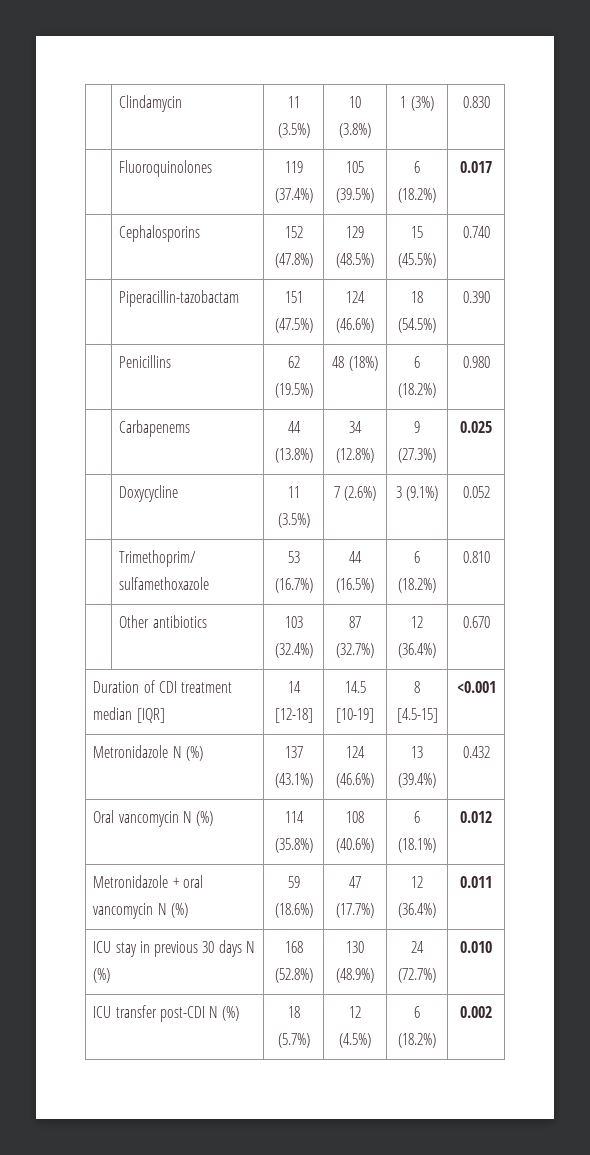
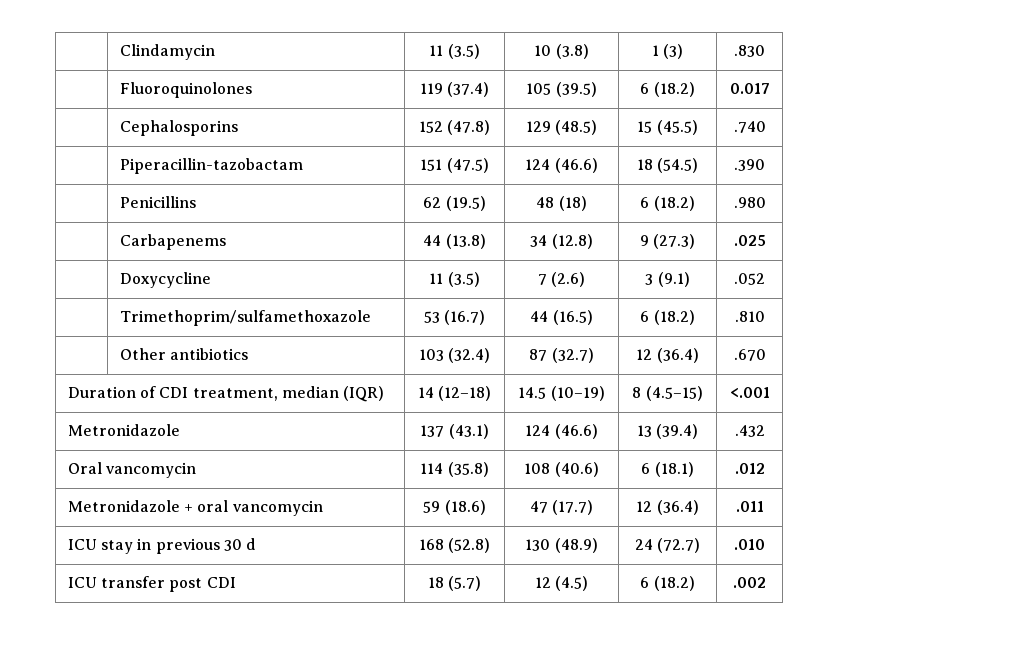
- | Clindamycin | 11 (3.5%) | 10 (3.8%) | 1 (3%) | 0.830
+ | Clindamycin | 11 (3.5) | 10 (3.8) | 1 (3) | .830
- | Fluoroquinolones | 119 (37.4%) | 105 (39.5%) | 6 (18.2%) | 0.017
+ | Fluoroquinolones | 119 (37.4) | 105 (39.5) | 6 (18.2) | 0.017
- | Cephalosporins | 152 (47.8%) | 129 (48.5%) | 15 (45.5%) | 0.740
+ | Cephalosporins | 152 (47.8) | 129 (48.5) | 15 (45.5) | .740
- | Piperacillin-tazobactam | 151 (47.5%) | 124 (46.6%) | 18 (54.5%) | 0.390
+ | Piperacillin-tazobactam | 151 (47.5) | 124 (46.6) | 18 (54.5) | .390
- | Penicillins | 62 (19.5%) | 48 (18%) | 6 (18.2%) | 0.980
+ | Penicillins | 62 (19.5) | 48 (18) | 6 (18.2) | .980
- | Carbapenems | 44 (13.8%) | 34 (12.8%) | 9 (27.3%) | 0.025
+ | Carbapenems | 44 (13.8) | 34 (12.8) | 9 (27.3) | .025
- | Doxycycline | 11 (3.5%) | 7 (2.6%) | 3 (9.1%) | 0.052
- | Trimethoprim/ sulfamethoxazole | 53 (16.7%) | 44 (16.5%) | 6 (18.2%) | 0.810
+ | Doxycycline | 11 (3.5) | 7 (2.6) | 3 (9.1) | .052
+ | Trimethoprim/sulfamethoxazole | 53 (16.7) | 44 (16.5) | 6 (18.2) | .810
- | Other antibiotics | 103 (32.4%) | 87 (32.7%) | 12 (36.4%) | 0.670
+ | Other antibiotics | 103 (32.4) | 87 (32.7) | 12 (36.4) | .670
- Duration of CDI treatment median [IQR] | 14 [12-18] | 14.5 [10-19] | 8 [4.5-15] | <0.001
- Metronidazole N (%) | 137 (43.1%) | 124 (46.6%) | 13 (39.4%) | 0.432
+ Duration of CDI treatment, median (IQR) | 14 (12–18) | 14.5 (10–19) | 8 (4.5–15) | <.001
+ Metronidazole | 137 (43.1) | 124 (46.6) | 13 (39.4) | .432
- Oral vancomycin N (%) | 114 (35.8%) | 108 (40.6%) | 6 (18.1%) | 0.012
+ Oral vancomycin | 114 (35.8) | 108 (40.6) | 6 (18.1) | .012
- Metronidazole + oral vancomycin N (%) | 59 (18.6%) | 47 (17.7%) | 12 (36.4%) | 0.011
+ Metronidazole + oral vancomycin | 59 (18.6) | 47 (17.7) | 12 (36.4) | .011
- ICU stay in previous 30 days N (%) | 168 (52.8%) | 130 (48.9%) | 24 (72.7%) | 0.010
+ ICU stay in previous 30 d | 168 (52.8) | 130 (48.9) | 24 (72.7) | .010
- ICU transfer post-CDI N (%) | 18 (5.7%) | 12 (4.5%) | 6 (18.2%) | 0.002
+ ICU transfer post CDI | 18 (5.7) | 12 (4.5) | 6 (18.2) | .002

